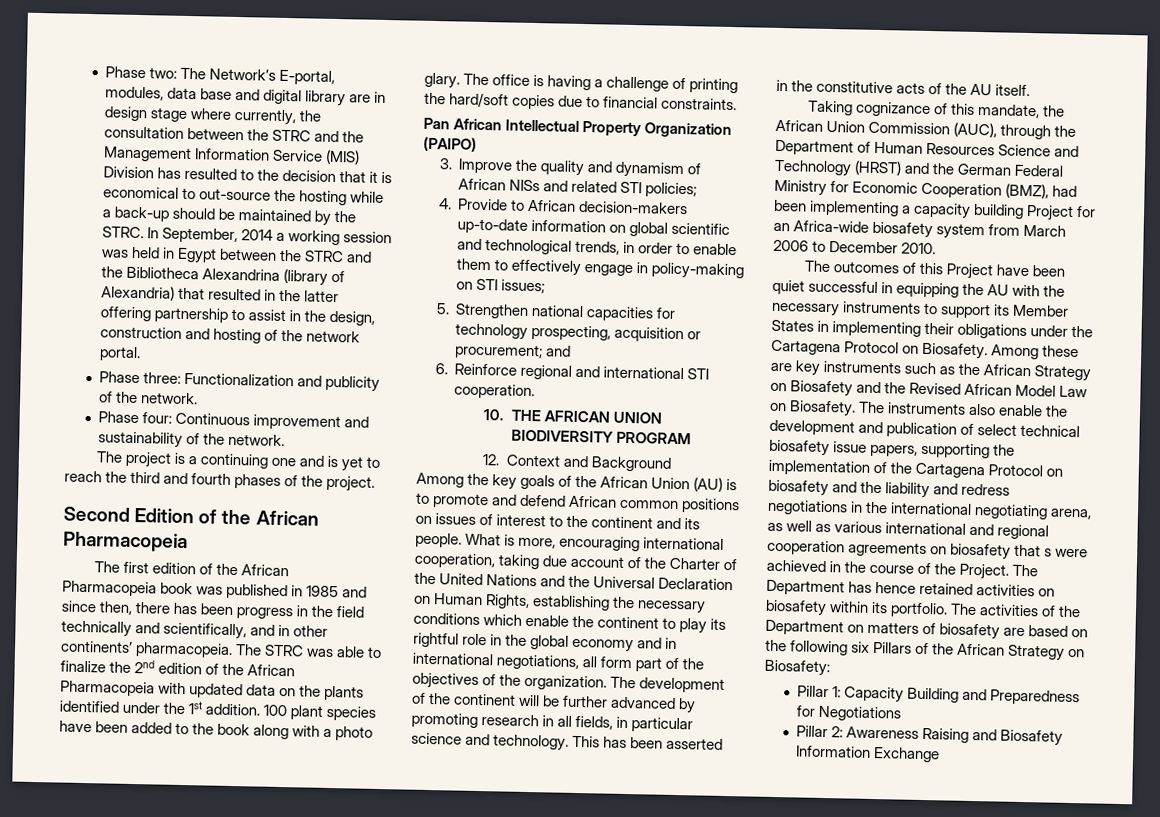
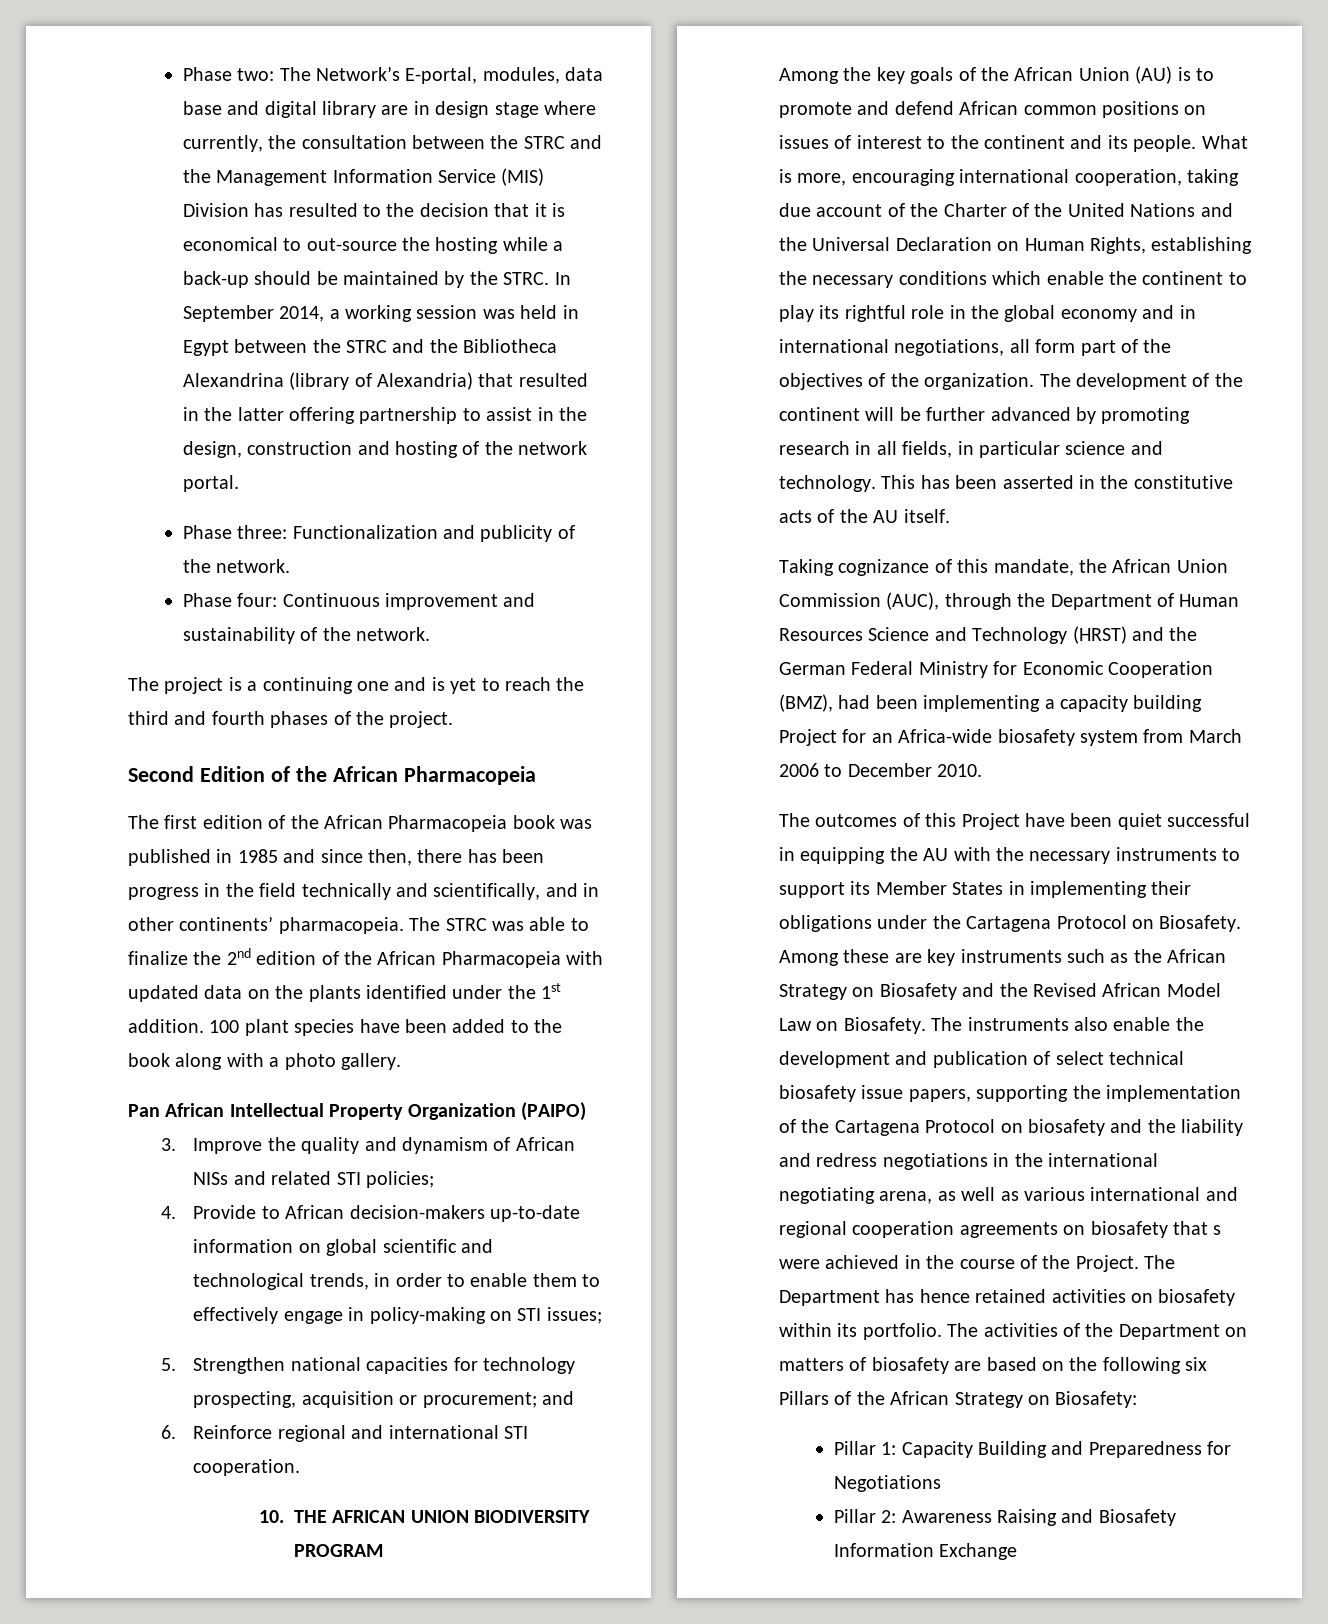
- In September, 2014 a working session was held in Egypt between the STRC and the Bibliotheca Alexandrina (library of Alexandria) that resulted in the latter offering partnership to assist in the design, construction and hosting of the network portal.
+ In September 2014, a working session was held in Egypt between the STRC and the Bibliotheca Alexandrina (library of Alexandria) that resulted in the latter offering partnership to assist in the design, construction and hosting of the network portal.
- 100 plant species have been added to the book along with a photo glary. The office is having a challenge of printing the hard/soft copies due to financial constraints.
+ 100 plant species have been added to the book along with a photo gallery.
- 12. Context and Background

